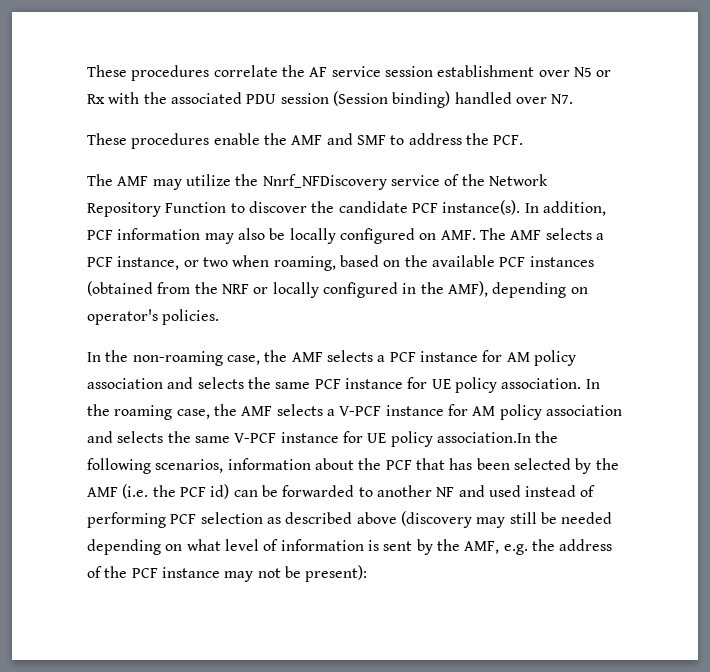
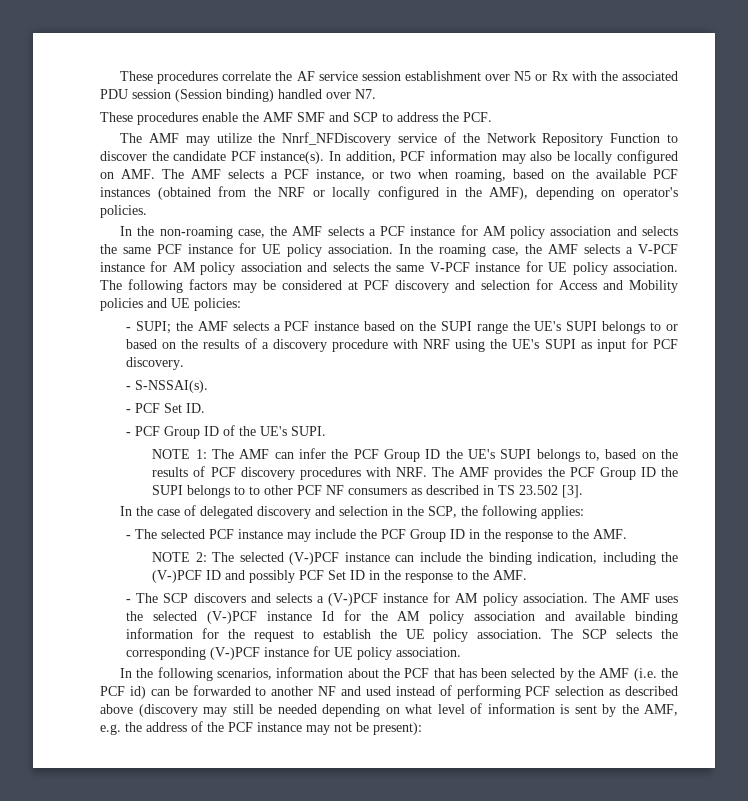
- These procedures enable the AMF and SMF to address the PCF.
+ These procedures enable the AMF SMF and SCP to address the PCF.
- In the roaming case, the AMF selects a V-PCF instance for AM policy association and selects the same V-PCF instance for UE policy association.In the following scenarios, information about the PCF that has been selected by the AMF (i.e. the PCF id) can be forwarded to another NF and used instead of performing PCF selection as described above (discovery may still be needed depending on what level of information is sent by the AMF, e.g. the address of the PCF instance may not be present):
+ In the roaming case, the AMF selects a V-PCF instance for AM policy association and selects the same V-PCF instance for UE policy association. The following factors may be considered at PCF discovery and selection for Access and Mobility policies and UE policies:
+ - SUPI; the AMF selects a PCF instance based on the SUPI range the UE's SUPI belongs to or based on the results of a discovery procedure with NRF using the UE's SUPI as input for PCF discovery.
+ - S-NSSAI(s).
+ - PCF Set ID.
+ - PCF Group ID of the UE's SUPI.
+ NOTE 1: The AMF can infer the PCF Group ID the UE's SUPI belongs to, based on the results of PCF discovery procedures with NRF. The AMF provides the PCF Group ID the SUPI belongs to to other PCF NF consumers as described in TS 23.502 [3].
+ In the case of delegated discovery and selection in the SCP, the following applies:
+ - The selected PCF instance may include the PCF Group ID in the response to the AMF.
+ NOTE 2: The selected (V-)PCF instance can include the binding indication, including the (V-)PCF ID and possibly PCF Set ID in the response to the AMF.
+ - The SCP discovers and selects a (V-)PCF instance for AM policy association. The AMF uses the selected (V-)PCF instance Id for the AM policy association and available binding information for the request to establish the UE policy association. The SCP selects the corresponding (V-)PCF instance for UE policy association.
+ In the following scenarios, information about the PCF that has been selected by the AMF (i.e. the PCF id) can be forwarded to another NF and used instead of performing PCF selection as described above (discovery may still be needed depending on what level of information is sent by the AMF, e.g. the address of the PCF instance may not be present):

